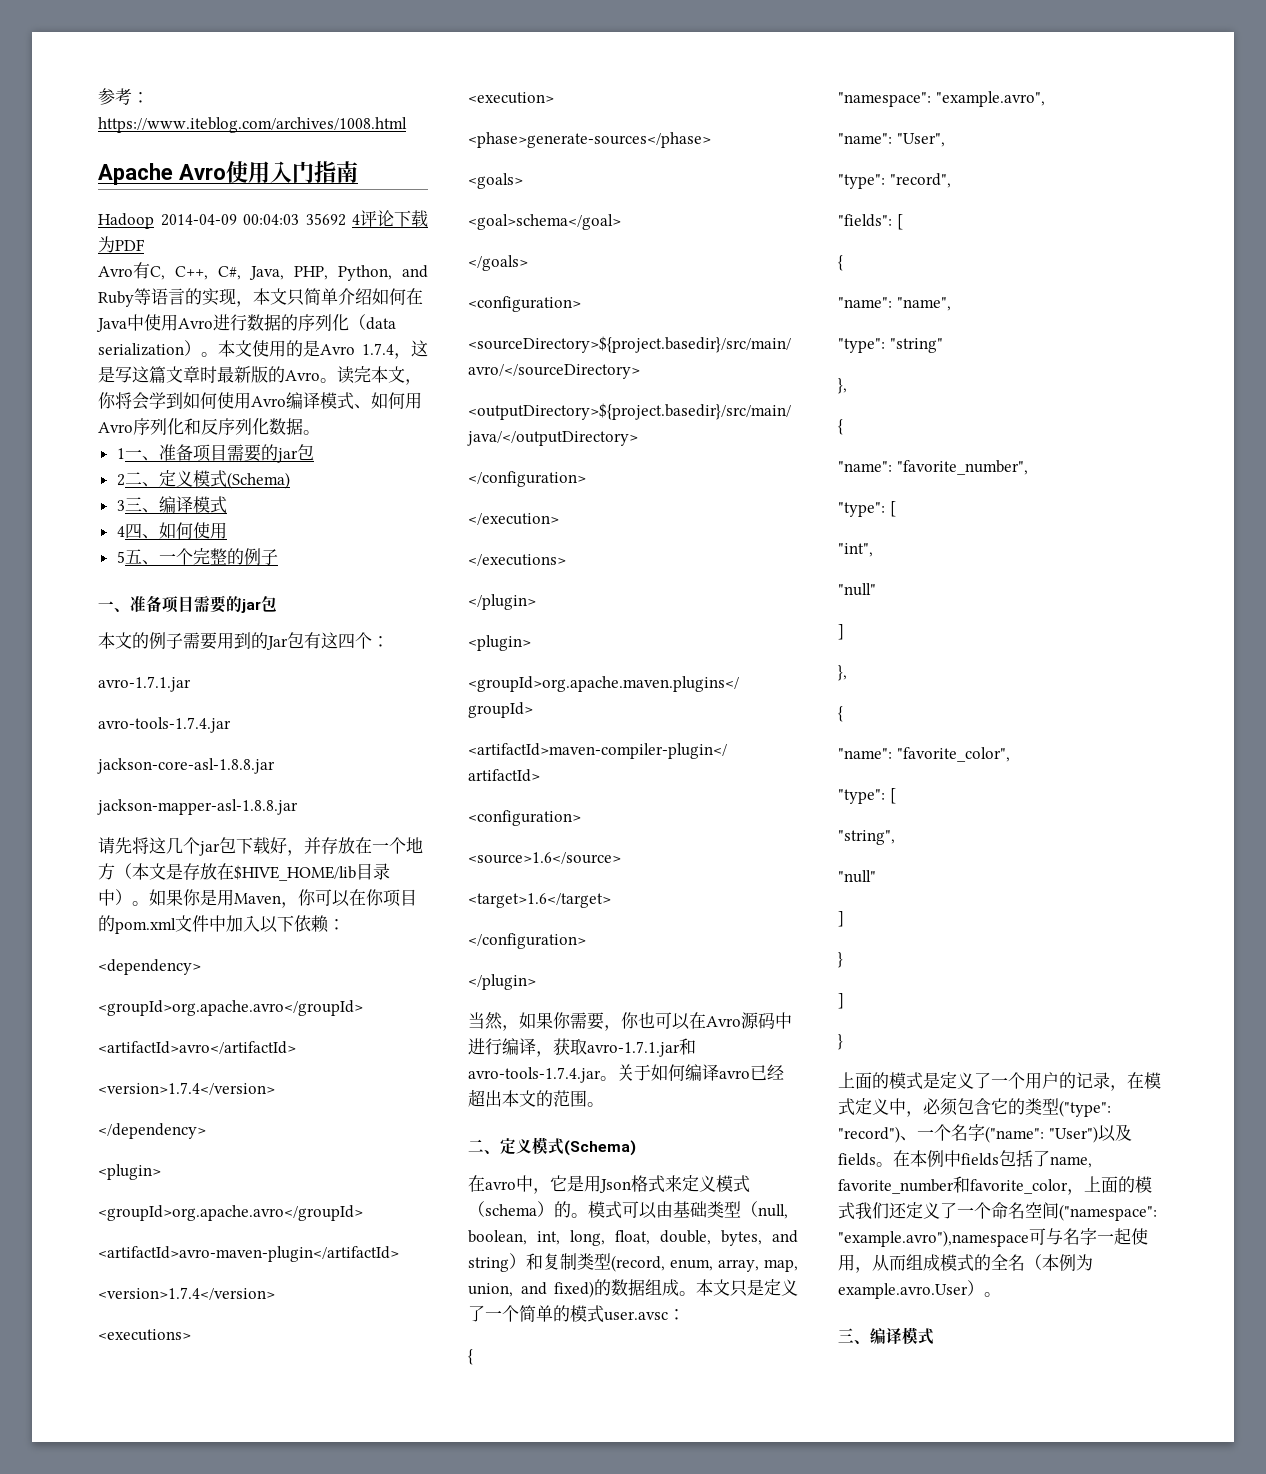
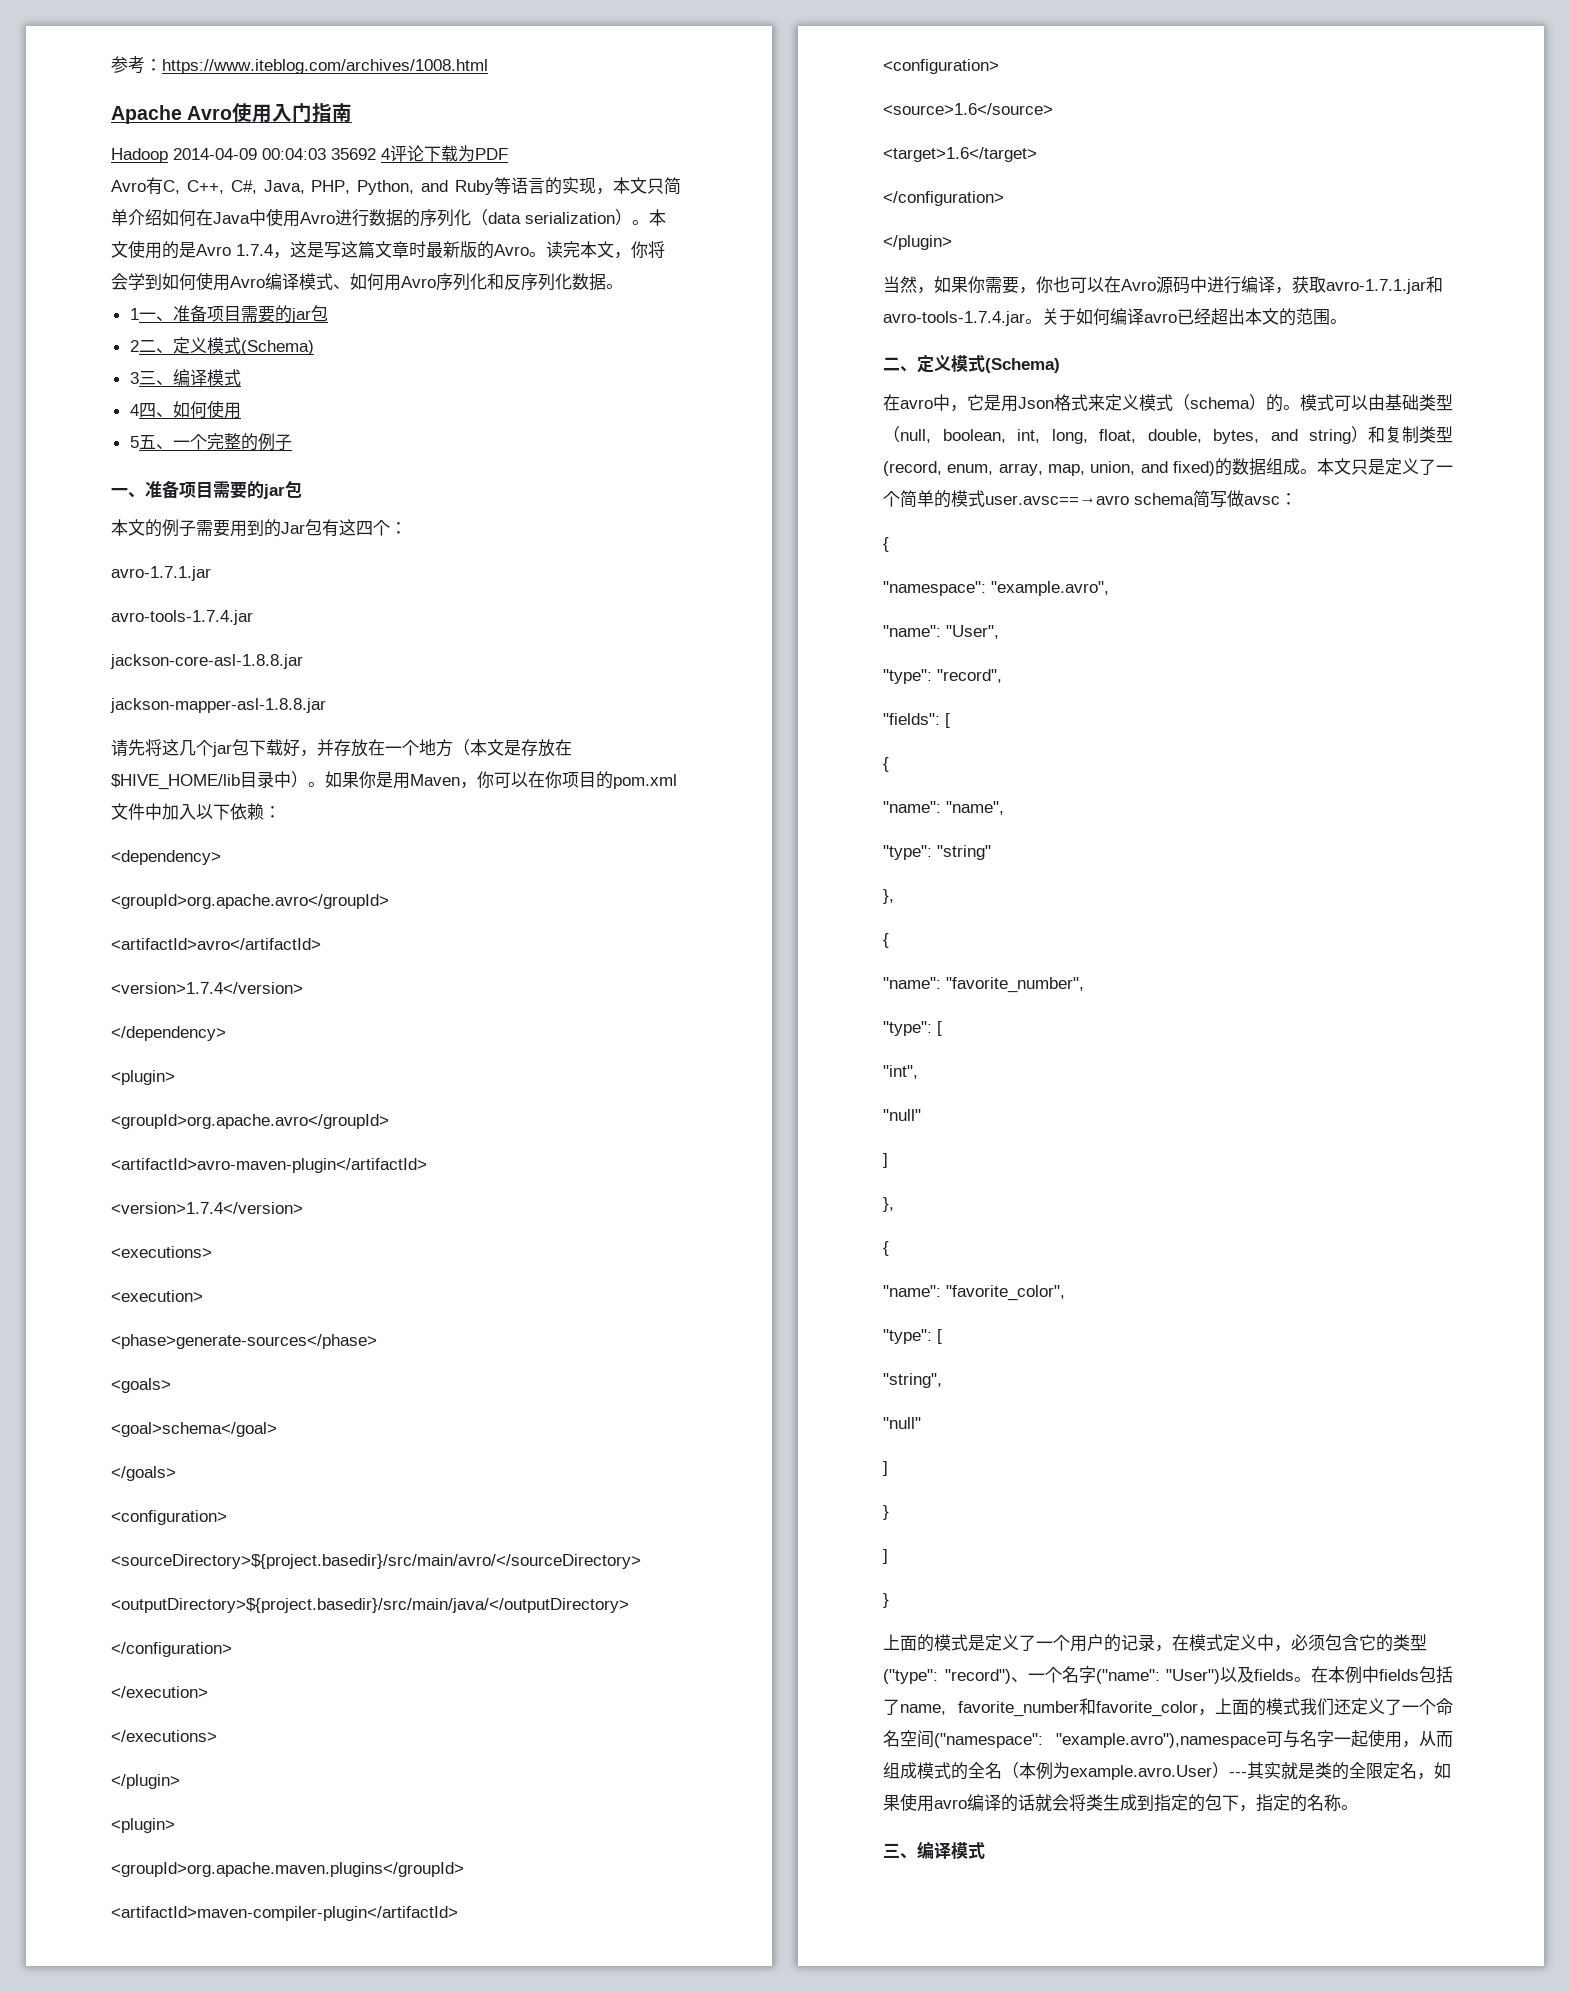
- 本文只是定义了一个简单的模式user.avsc：
+ 本文只是定义了一个简单的模式user.avsc==→avro schema简写做avsc：
- 在本例中fields包括了name, favorite_number和favorite_color，上面的模式我们还定义了一个命名空间("namespace": "example.avro"),namespace可与名字一起使用，从而组成模式的全名（本例为example.avro.User）。
+ 在本例中fields包括了name, favorite_number和favorite_color，上面的模式我们还定义了一个命名空间("namespace": "example.avro"),namespace可与名字一起使用，从而组成模式的全名（本例为example.avro.User）---其实就是类的全限定名，如果使用avro编译的话就会将类生成到指定的包下，指定的名称。

